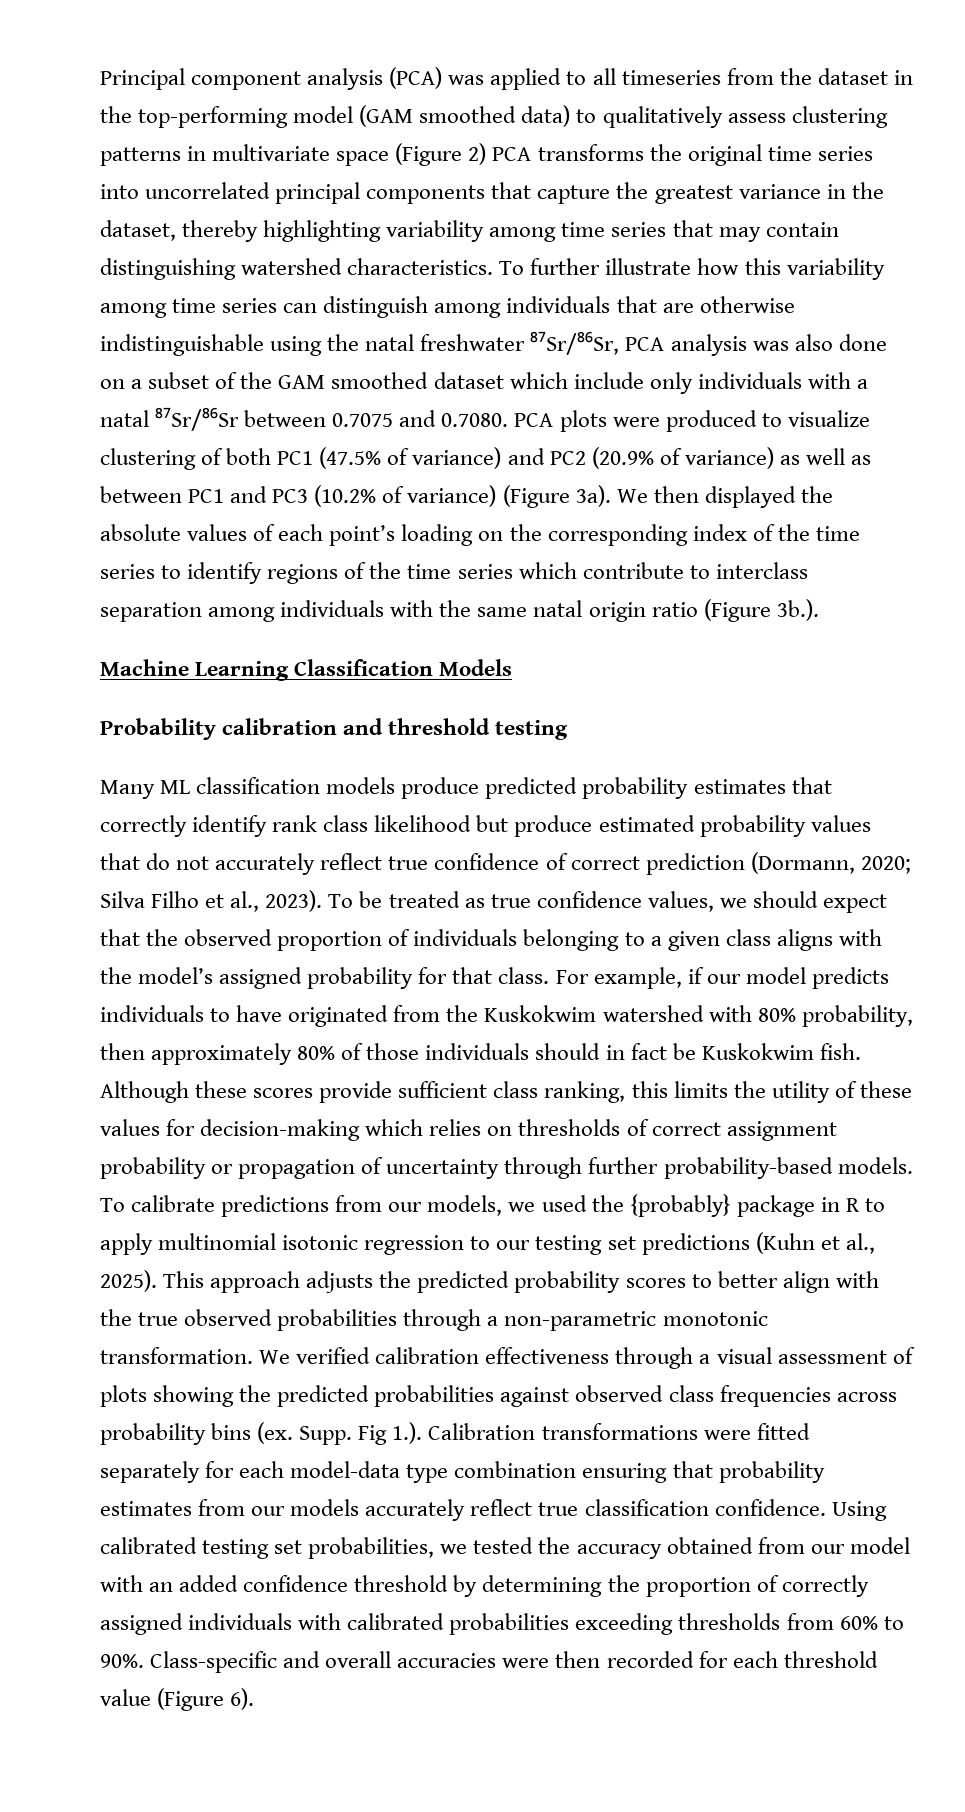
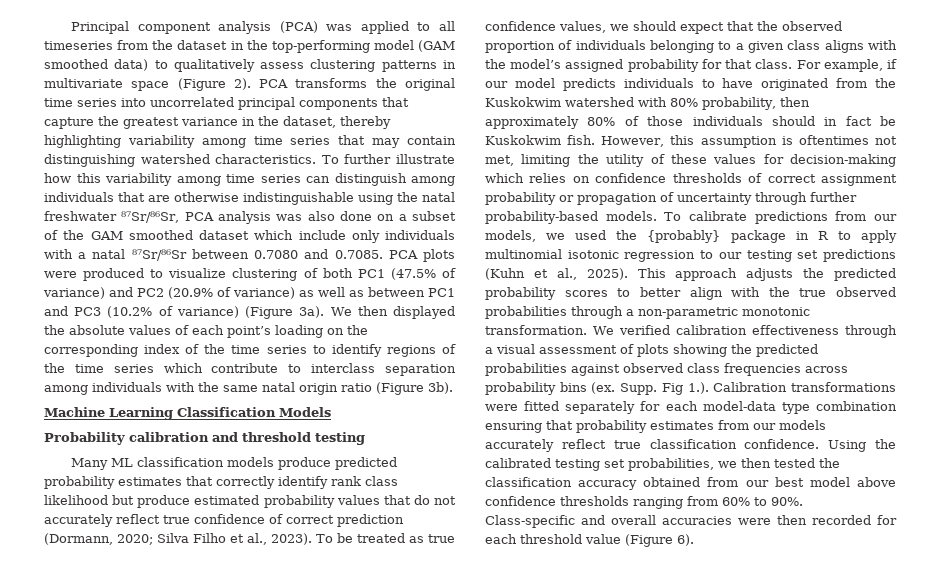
- Principal component analysis (PCA) was applied to all timeseries from the dataset in the top-performing model (GAM smoothed data) to qualitatively assess clustering patterns in multivariate space (Figure 2) PCA transforms the original time series into uncorrelated principal components that capture the greatest variance in the dataset, thereby highlighting variability among time series that may contain distinguishing watershed characteristics.
+ Principal component analysis (PCA) was applied to all timeseries from the dataset in the top-performing model (GAM smoothed data) to qualitatively assess clustering patterns in multivariate space (Figure 2). PCA transforms the original time series into uncorrelated principal components that capture the greatest variance in the dataset, thereby highlighting variability among time series that may contain distinguishing watershed characteristics.
- To further illustrate how this variability among time series can distinguish among individuals that are otherwise indistinguishable using the natal freshwater ⁸⁷Sr/⁸⁶Sr, PCA analysis was also done on a subset of the GAM smoothed dataset which include only individuals with a natal ⁸⁷Sr/⁸⁶Sr between 0.7075 and 0.7080. PCA plots were produced to visualize clustering of both PC1 (47.5% of variance) and PC2 (20.9% of variance) as well as between PC1 and PC3 (10.2% of variance) (Figure 3a).
+ To further illustrate how this variability among time series can distinguish among individuals that are otherwise indistinguishable using the natal freshwater ⁸⁷Sr/⁸⁶Sr, PCA analysis was also done on a subset of the GAM smoothed dataset which include only individuals with a natal ⁸⁷Sr/⁸⁶Sr between 0.7080 and 0.7085. PCA plots were produced to visualize clustering of both PC1 (47.5% of variance) and PC2 (20.9% of variance) as well as between PC1 and PC3 (10.2% of variance) (Figure 3a).
- We then displayed the absolute values of each point’s loading on the corresponding index of the time series to identify regions of the time series which contribute to interclass separation among individuals with the same natal origin ratio (Figure 3b.).
+ We then displayed the absolute values of each point’s loading on the corresponding index of the time series to identify regions of the time series which contribute to interclass separation among individuals with the same natal origin ratio (Figure 3b).
- Although these scores provide sufficient class ranking, this limits the utility of these values for decision-making which relies on thresholds of correct assignment probability or propagation of uncertainty through further probability-based models.
+ However, this assumption is oftentimes not met, limiting the utility of these values for decision-making which relies on confidence thresholds of correct assignment probability or propagation of uncertainty through further probability-based models.
- Using calibrated testing set probabilities, we tested the accuracy obtained from our model with an added confidence threshold by determining the proportion of correctly assigned individuals with calibrated probabilities exceeding thresholds from 60% to 90%.
+ Using the calibrated testing set probabilities, we then tested the classification accuracy obtained from our best model above confidence thresholds ranging from 60% to 90%.

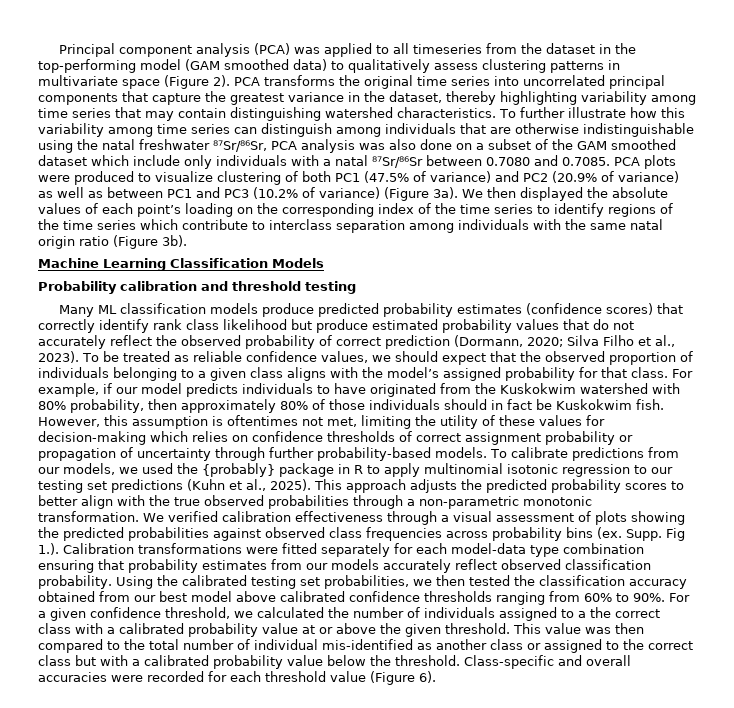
- Many ML classification models produce predicted probability estimates that correctly identify rank class likelihood but produce estimated probability values that do not accurately reflect true confidence of correct prediction (Dormann, 2020; Silva Filho et al., 2023).
+ Many ML classification models produce predicted probability estimates (confidence scores) that correctly identify rank class likelihood but produce estimated probability values that do not accurately reflect the observed probability of correct prediction (Dormann, 2020; Silva Filho et al., 2023).
- To be treated as true confidence values, we should expect that the observed proportion of individuals belonging to a given class aligns with the model’s assigned probability for that class.
+ To be treated as reliable confidence values, we should expect that the observed proportion of individuals belonging to a given class aligns with the model’s assigned probability for that class.
- Fig 1.). Calibration transformations were fitted separately for each model-data type combination ensuring that probability estimates from our models accurately reflect true classification confidence.
+ Fig 1.). Calibration transformations were fitted separately for each model-data type combination ensuring that probability estimates from our models accurately reflect observed classification probability.
- Using the calibrated testing set probabilities, we then tested the classification accuracy obtained from our best model above confidence thresholds ranging from 60% to 90%.
+ Using the calibrated testing set probabilities, we then tested the classification accuracy obtained from our best model above calibrated confidence thresholds ranging from 60% to 90%.
+ For a given confidence threshold, we calculated the number of individuals assigned to a the correct class with a calibrated probability value at or above the given threshold. This value was then compared to the total number of individual mis-identified as another class or assigned to the correct class but with a calibrated probability value below the threshold.
- Class-specific and overall accuracies were then recorded for each threshold value (Figure 6).
+ Class-specific and overall accuracies were recorded for each threshold value (Figure 6).

